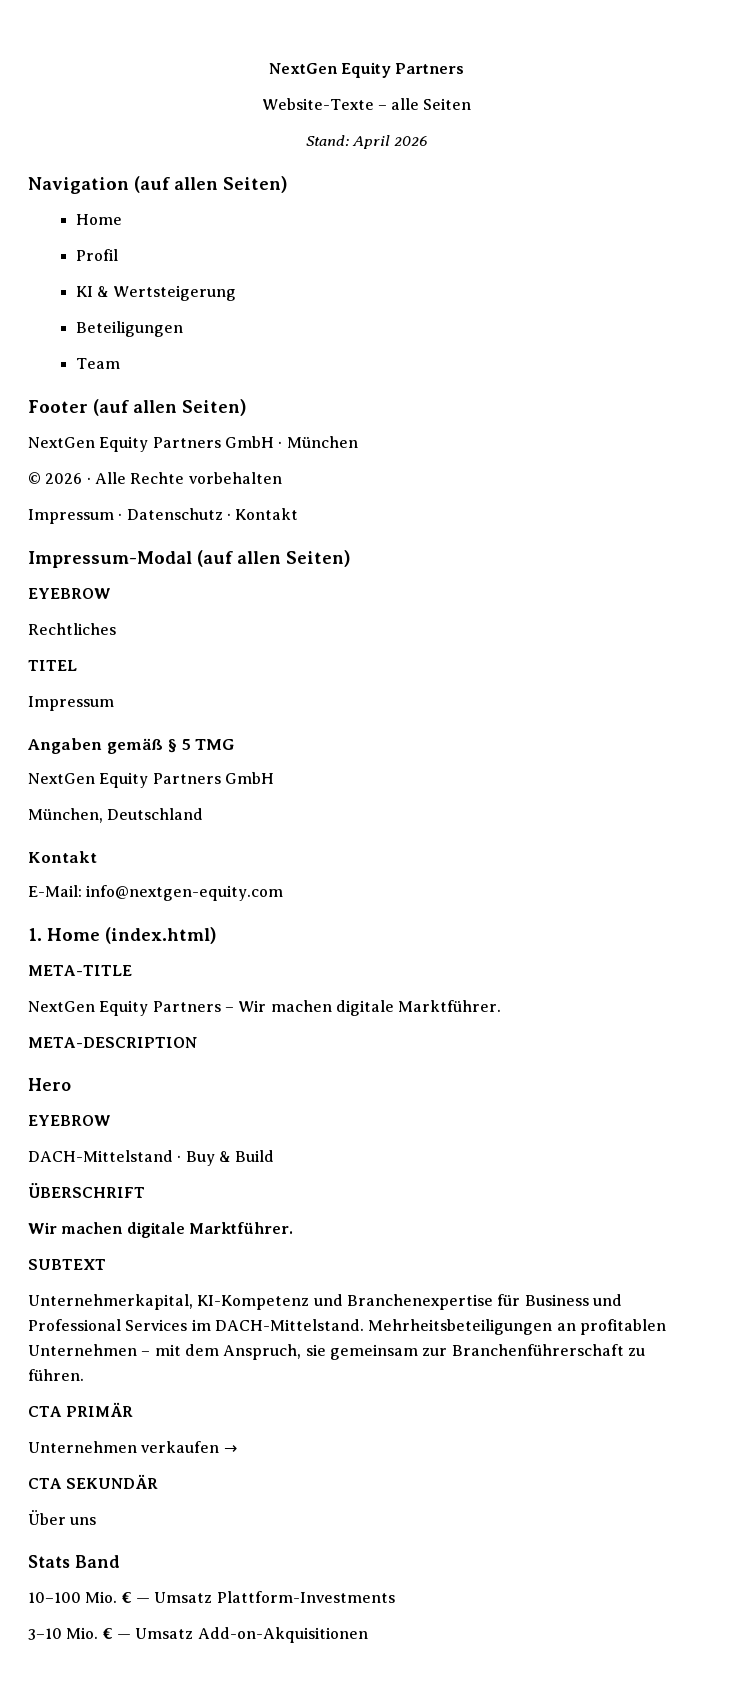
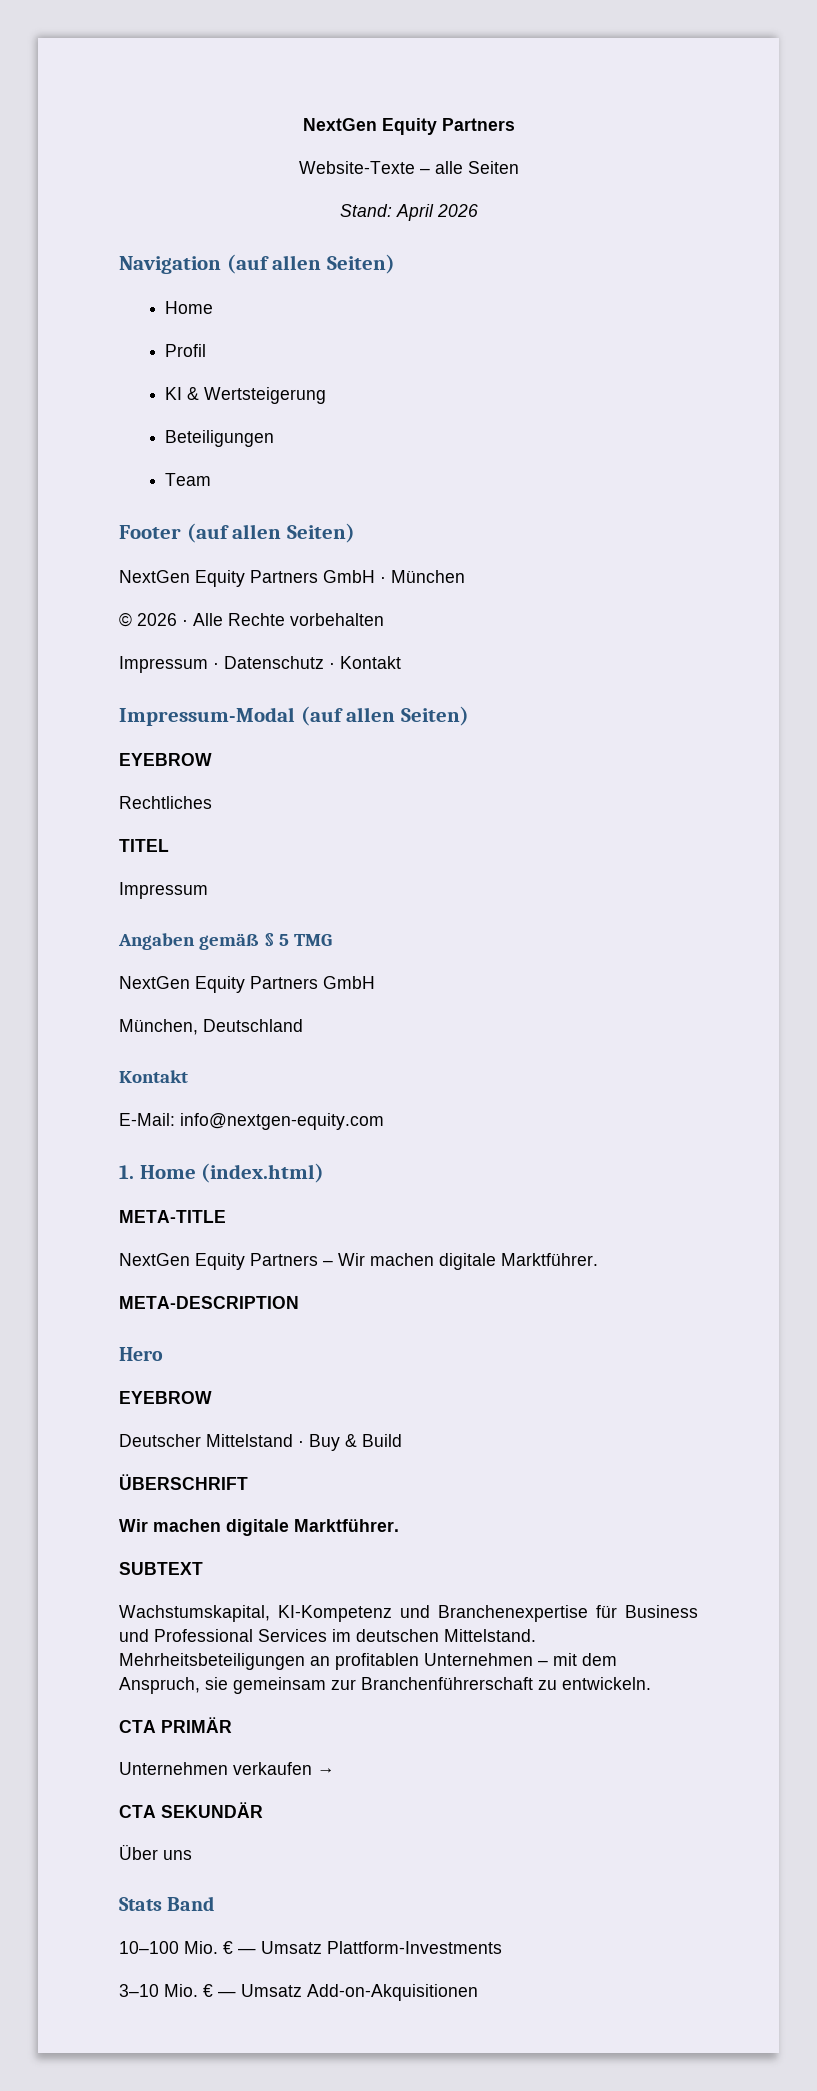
- DACH-Mittelstand · Buy & Build
+ Deutscher Mittelstand · Buy & Build
- Unternehmerkapital, KI-Kompetenz und Branchenexpertise für Business und Professional Services im DACH-Mittelstand.
+ Wachstumskapital, KI-Kompetenz und Branchenexpertise für Business und Professional Services im deutschen Mittelstand.
- Mehrheitsbeteiligungen an profitablen Unternehmen – mit dem Anspruch, sie gemeinsam zur Branchenführerschaft zu führen.
+ Mehrheitsbeteiligungen an profitablen Unternehmen – mit dem Anspruch, sie gemeinsam zur Branchenführerschaft zu entwickeln.

